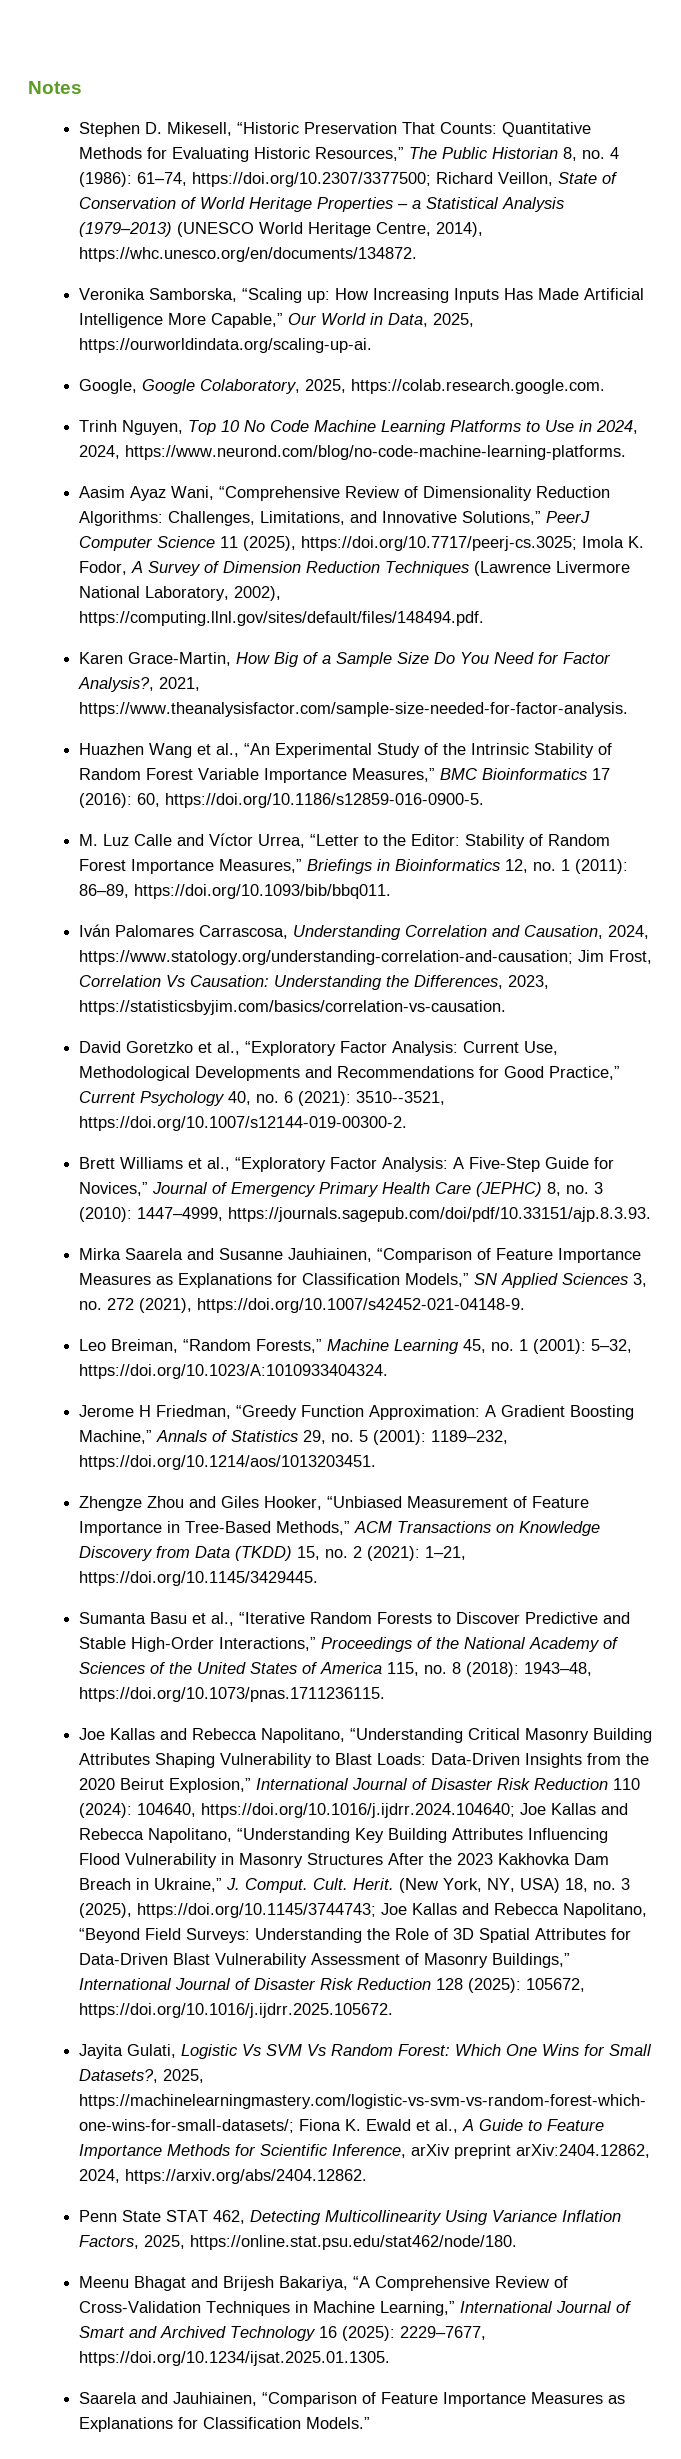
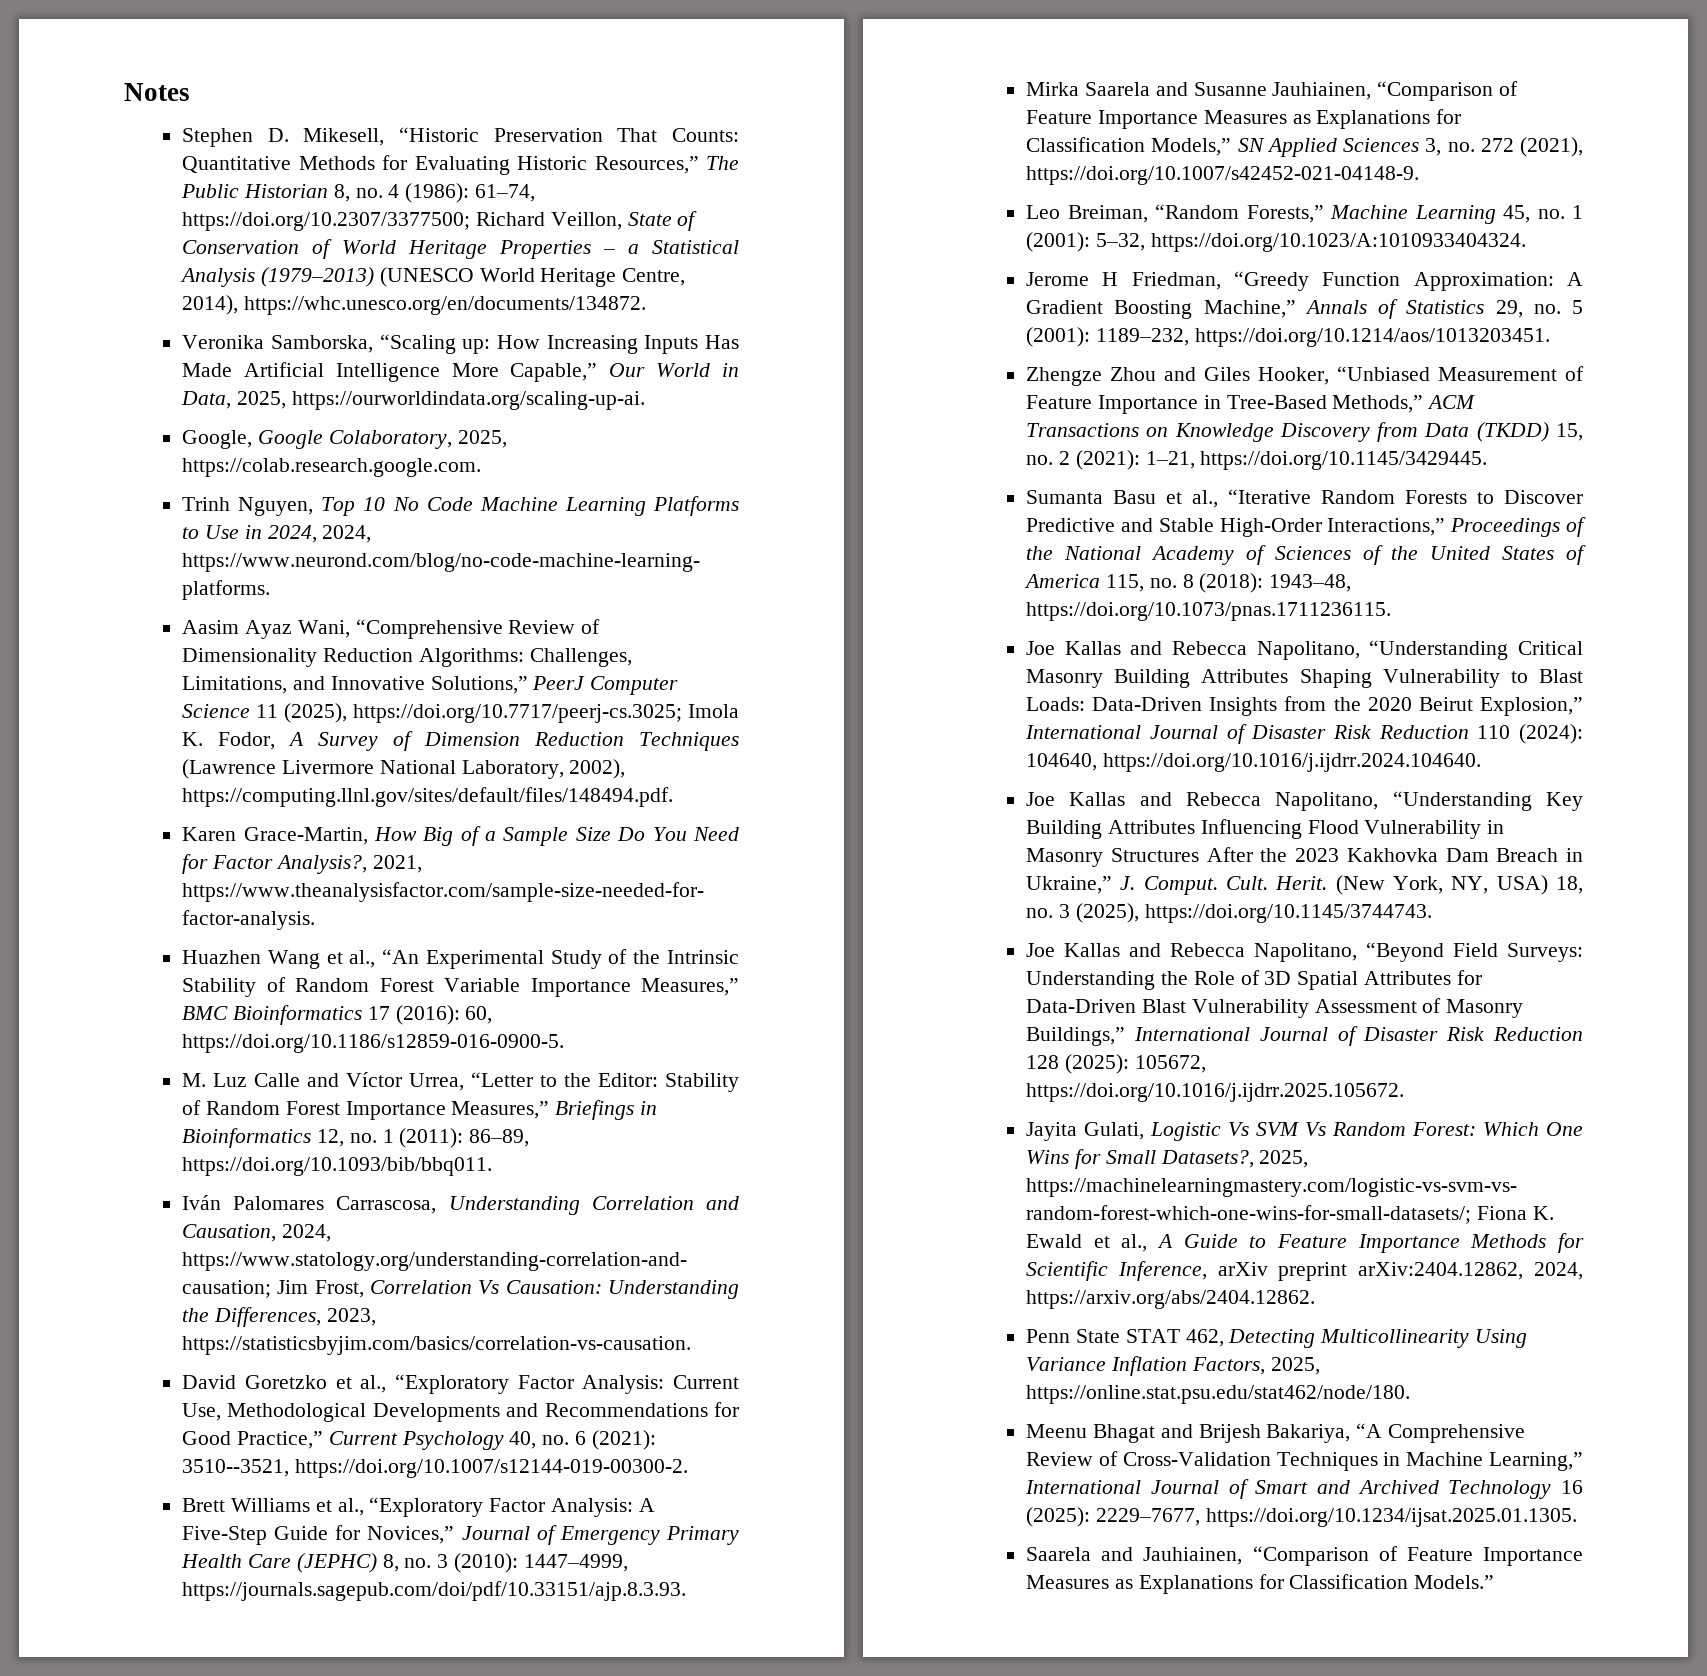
- Joe Kallas and Rebecca Napolitano, “Understanding Critical Masonry Building Attributes Shaping Vulnerability to Blast Loads: Data-Driven Insights from the 2020 Beirut Explosion,” International Journal of Disaster Risk Reduction 110 (2024): 104640, https://doi.org/10.1016/j.ijdrr.2024.104640; Joe Kallas and Rebecca Napolitano, “Understanding Key Building Attributes Influencing Flood Vulnerability in Masonry Structures After the 2023 Kakhovka Dam Breach in Ukraine,” J. Comput.
+ Joe Kallas and Rebecca Napolitano, “Understanding Critical Masonry Building Attributes Shaping Vulnerability to Blast Loads: Data-Driven Insights from the 2020 Beirut Explosion,” International Journal of Disaster Risk Reduction 110 (2024): 104640, https://doi.org/10.1016/j.ijdrr.2024.104640.
+ Joe Kallas and Rebecca Napolitano, “Understanding Key Building Attributes Influencing Flood Vulnerability in Masonry Structures After the 2023 Kakhovka Dam Breach in Ukraine,” J. Comput.
- (New York, NY, USA) 18, no. 3 (2025), https://doi.org/10.1145/3744743; Joe Kallas and Rebecca Napolitano, “Beyond Field Surveys: Understanding the Role of 3D Spatial Attributes for Data-Driven Blast Vulnerability Assessment of Masonry Buildings,” International Journal of Disaster Risk Reduction 128 (2025): 105672, https://doi.org/10.1016/j.ijdrr.2025.105672.
+ (New York, NY, USA) 18, no. 3 (2025), https://doi.org/10.1145/3744743.
+ Joe Kallas and Rebecca Napolitano, “Beyond Field Surveys: Understanding the Role of 3D Spatial Attributes for Data-Driven Blast Vulnerability Assessment of Masonry Buildings,” International Journal of Disaster Risk Reduction 128 (2025): 105672, https://doi.org/10.1016/j.ijdrr.2025.105672.

